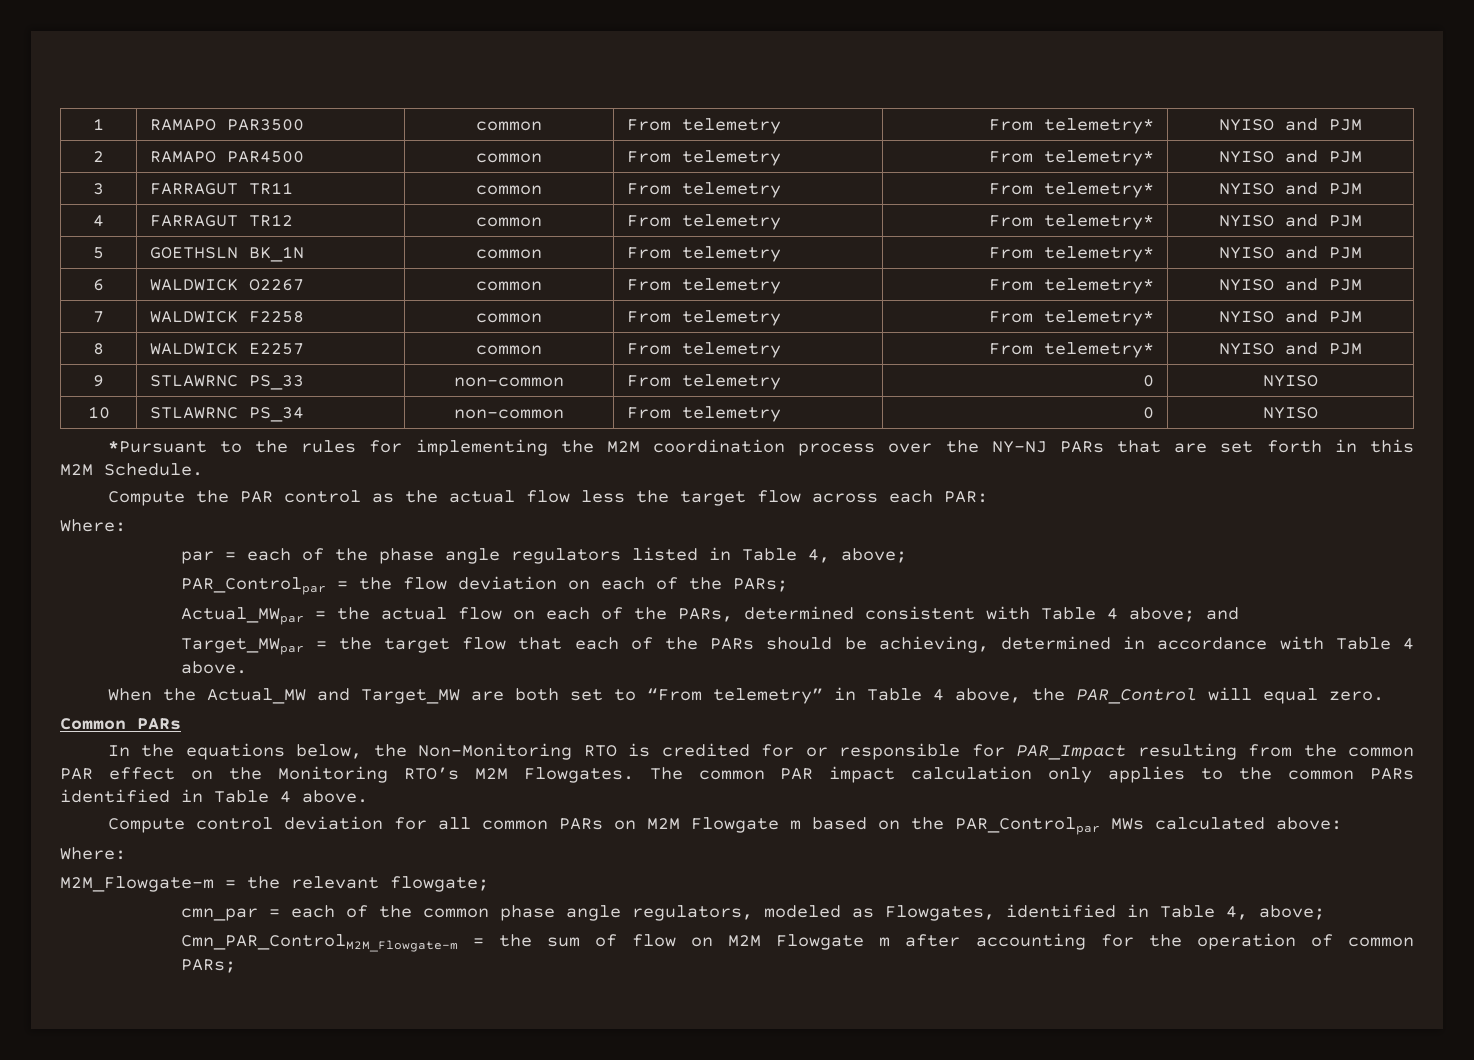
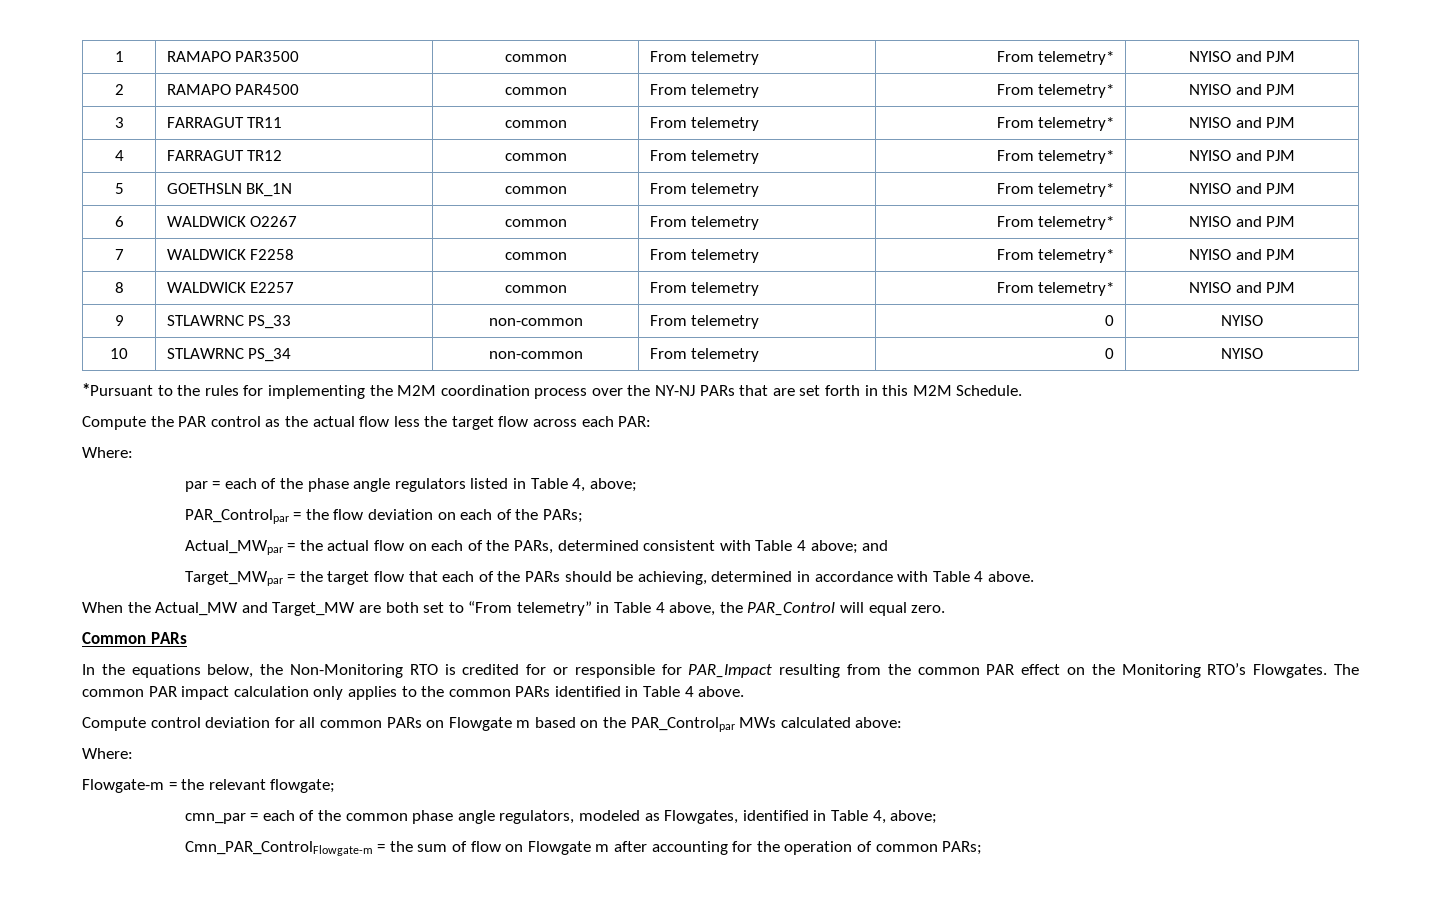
- In the equations below, the Non-Monitoring RTO is credited for or responsible for PAR_Impact resulting from the common PAR effect on the Monitoring RTO’s M2M Flowgates.
+ In the equations below, the Non-Monitoring RTO is credited for or responsible for PAR_Impact resulting from the common PAR effect on the Monitoring RTO’s Flowgates.
- Compute control deviation for all common PARs on M2M Flowgate m based on the PAR_Controlpar MWs calculated above:
+ Compute control deviation for all common PARs on Flowgate m based on the PAR_Controlpar MWs calculated above:
- M2M_Flowgate-m = the relevant flowgate;
+ Flowgate-m = the relevant flowgate;
- Cmn_PAR_ControlM2M_Flowgate-m = the sum of flow on M2M Flowgate m after accounting for the operation of common PARs;
+ Cmn_PAR_ControlFlowgate-m = the sum of flow on Flowgate m after accounting for the operation of common PARs;

